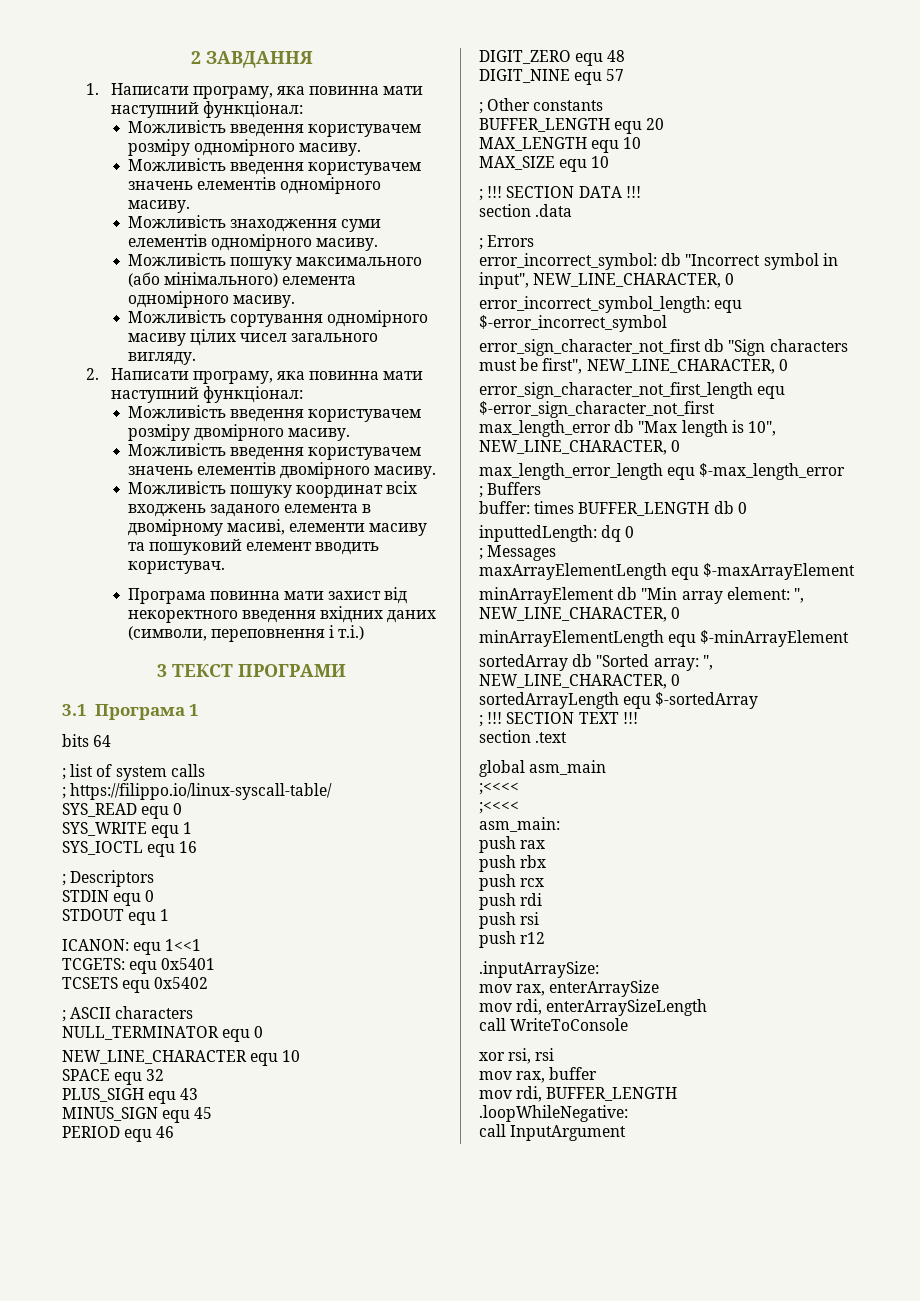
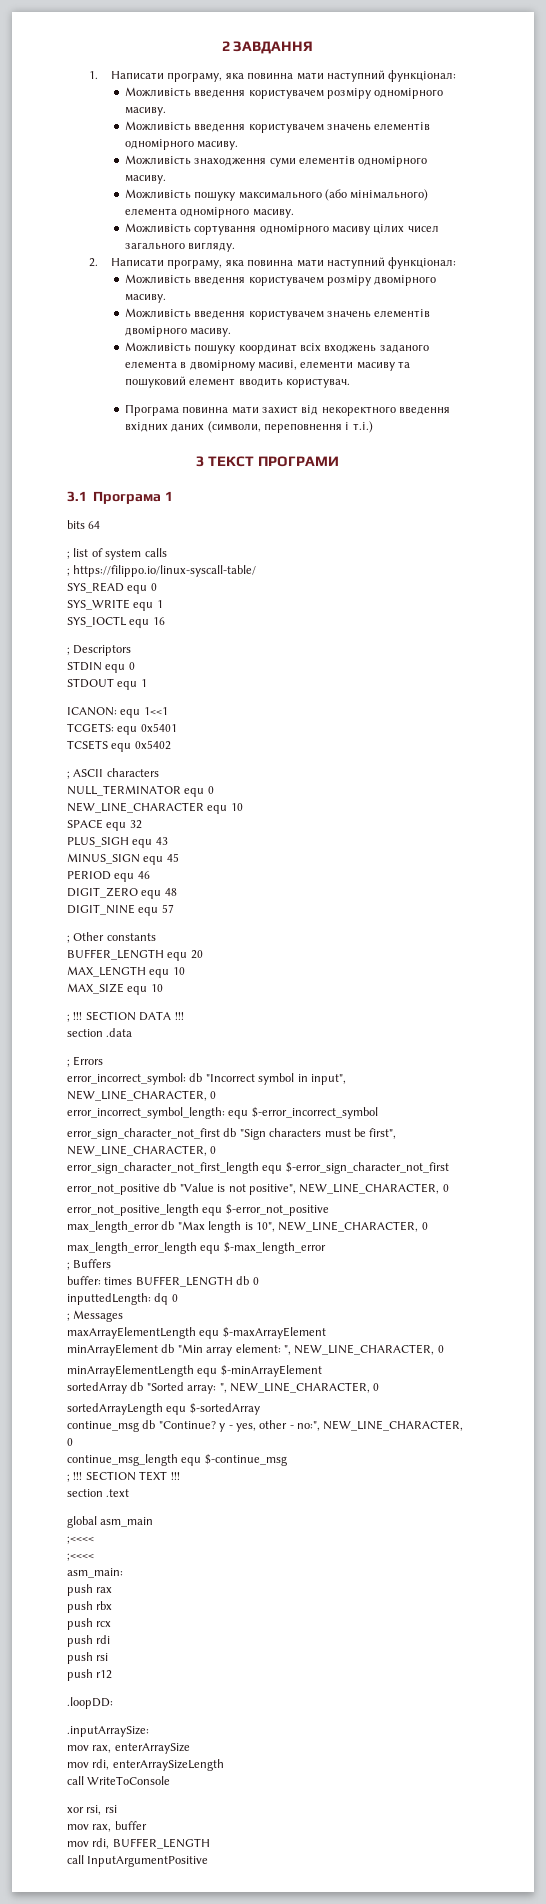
+ error_not_positive db "Value is not positive", NEW_LINE_CHARACTER, 0
+ error_not_positive_length equ $-error_not_positive
+ continue_msg db "Continue? y - yes, other - no:", NEW_LINE_CHARACTER, 0
+ continue_msg_length equ $-continue_msg
+ .loopDD:
- .loopWhileNegative:
- call InputArgument
+ call InputArgumentPositive

